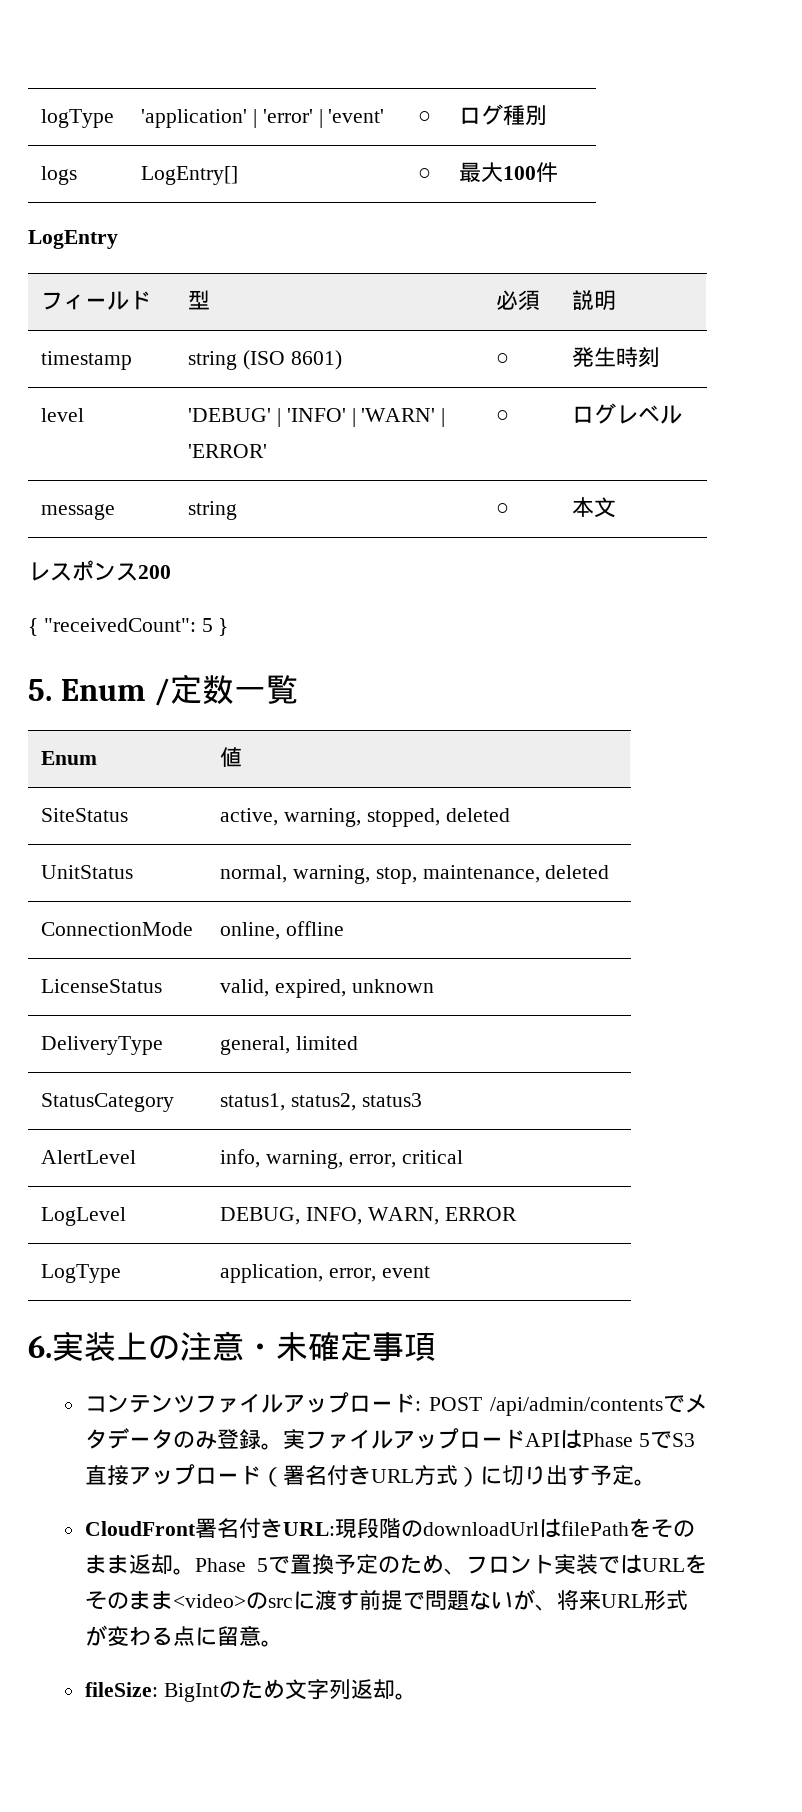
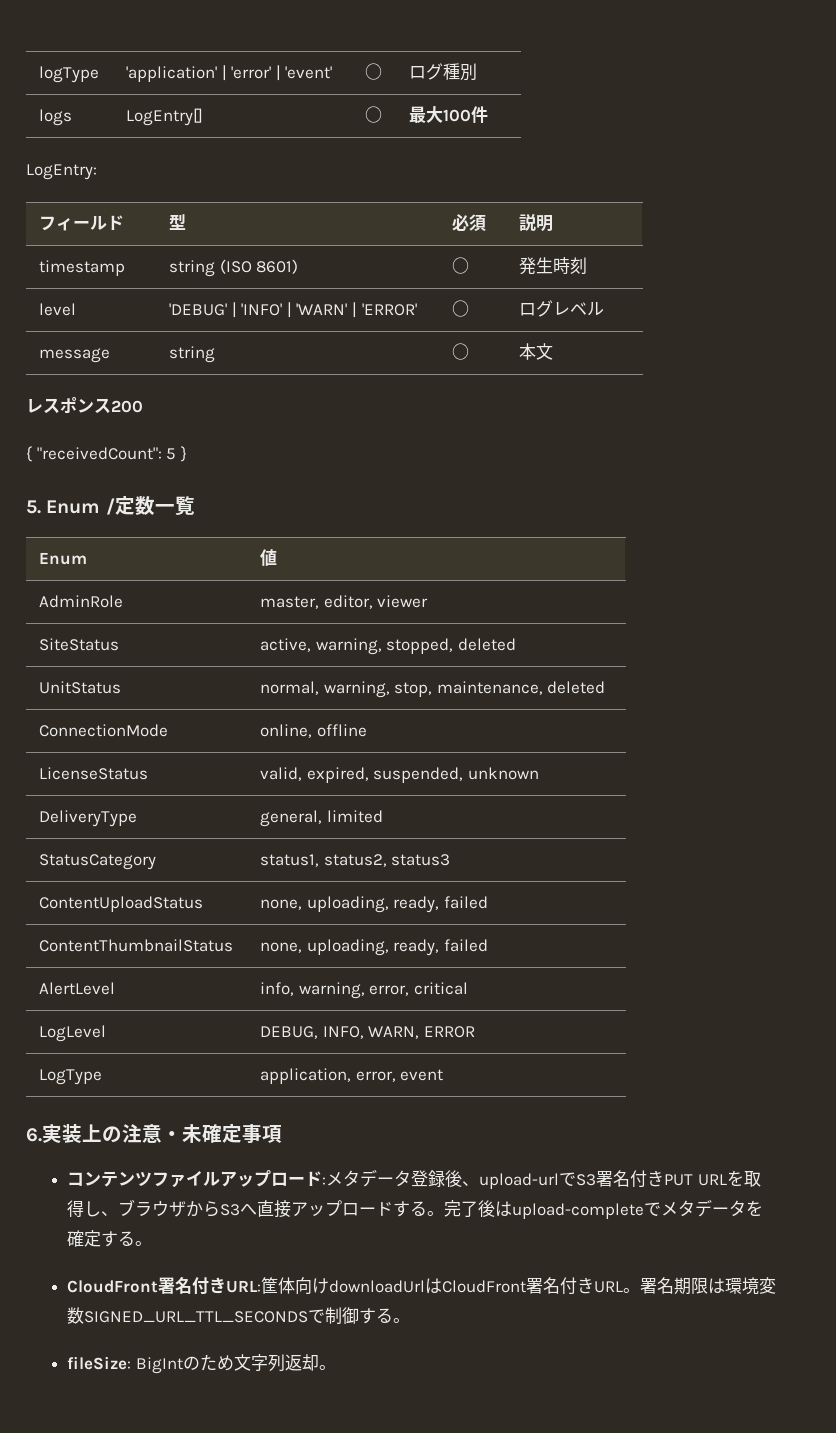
- LogEntry
+ LogEntry:
+ AdminRole | master, editor, viewer
- LicenseStatus | valid, expired, unknown
+ LicenseStatus | valid, expired, suspended, unknown
+ ContentUploadStatus | none, uploading, ready, failed
+ ContentThumbnailStatus | none, uploading, ready, failed
- コンテンツファイルアップロード: POST /api/admin/contentsでメタデータのみ登録。実ファイルアップロードAPIはPhase 5でS3直接アップロード（署名付きURL方式）に切り出す予定。
+ コンテンツファイルアップロード:メタデータ登録後、upload-urlでS3署名付きPUT URLを取得し、ブラウザからS3へ直接アップロードする。完了後はupload-completeでメタデータを確定する。
- CloudFront署名付きURL:現段階のdownloadUrlはfilePathをそのまま返却。Phase 5で置換予定のため、フロント実装ではURLをそのまま<video>のsrcに渡す前提で問題ないが、将来URL形式が変わる点に留意。
+ CloudFront署名付きURL:筐体向けdownloadUrlはCloudFront署名付きURL。署名期限は環境変数SIGNED_URL_TTL_SECONDSで制御する。

